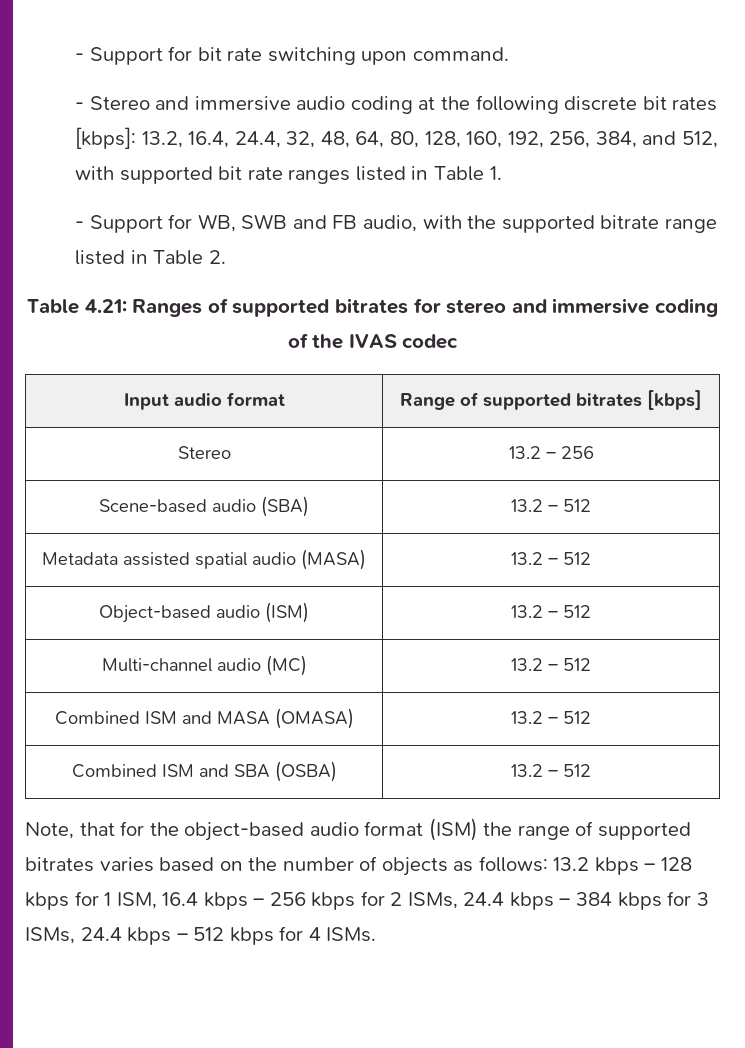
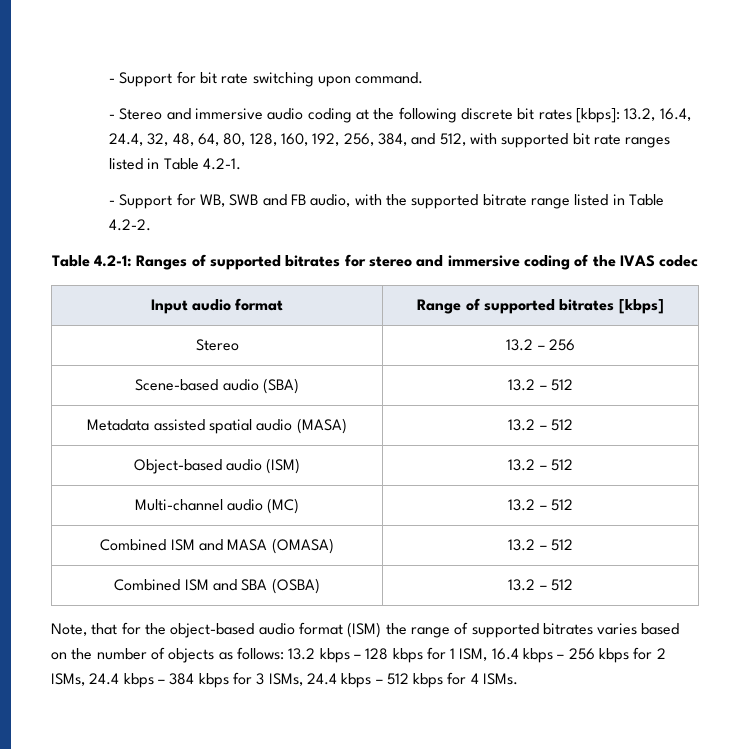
- - Stereo and immersive audio coding at the following discrete bit rates [kbps]: 13.2, 16.4, 24.4, 32, 48, 64, 80, 128, 160, 192, 256, 384, and 512, with supported bit rate ranges listed in Table 1.
+ - Stereo and immersive audio coding at the following discrete bit rates [kbps]: 13.2, 16.4, 24.4, 32, 48, 64, 80, 128, 160, 192, 256, 384, and 512, with supported bit rate ranges listed in Table 4.2-1.
- - Support for WB, SWB and FB audio, with the supported bitrate range listed in Table 2.
- Table 4.21: Ranges of supported bitrates for stereo and immersive coding of the IVAS codec
+ - Support for WB, SWB and FB audio, with the supported bitrate range listed in Table 4.2-2.
+ Table 4.2-1: Ranges of supported bitrates for stereo and immersive coding of the IVAS codec

